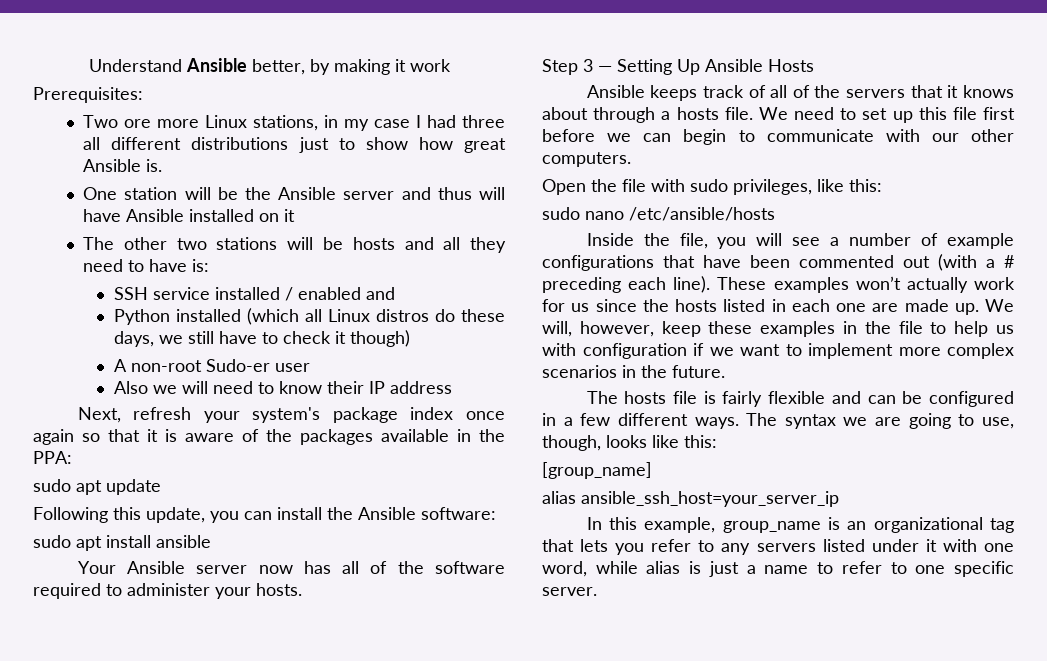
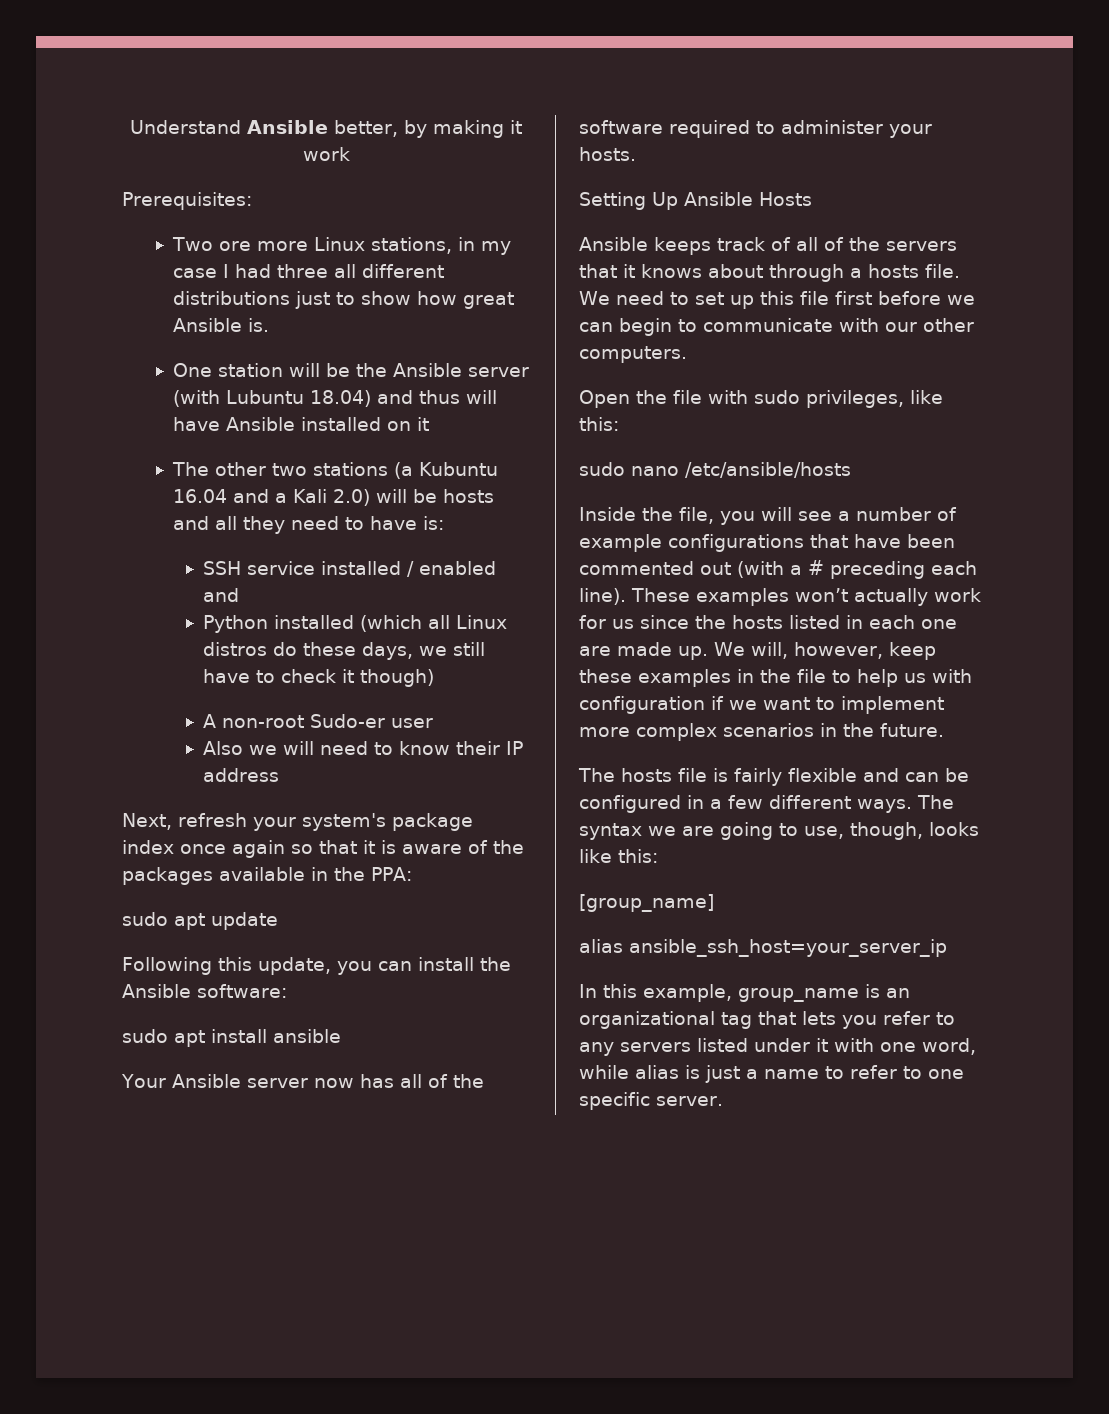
- One station will be the Ansible server and thus will have Ansible installed on it
+ One station will be the Ansible server (with Lubuntu 18.04) and thus will have Ansible installed on it
- The other two stations will be hosts and all they need to have is:
+ The other two stations (a Kubuntu 16.04 and a Kali 2.0) will be hosts and all they need to have is:
- Step 3 — Setting Up Ansible Hosts
+ Setting Up Ansible Hosts

